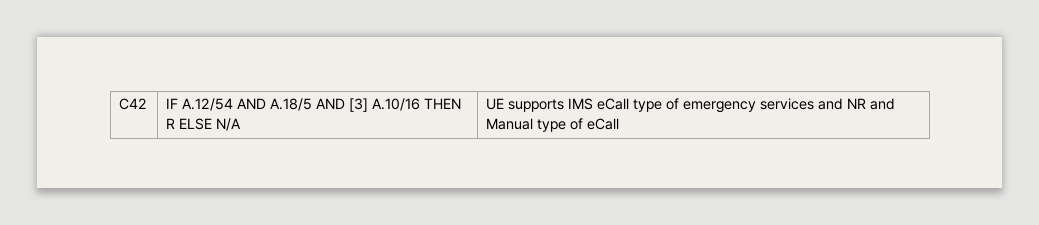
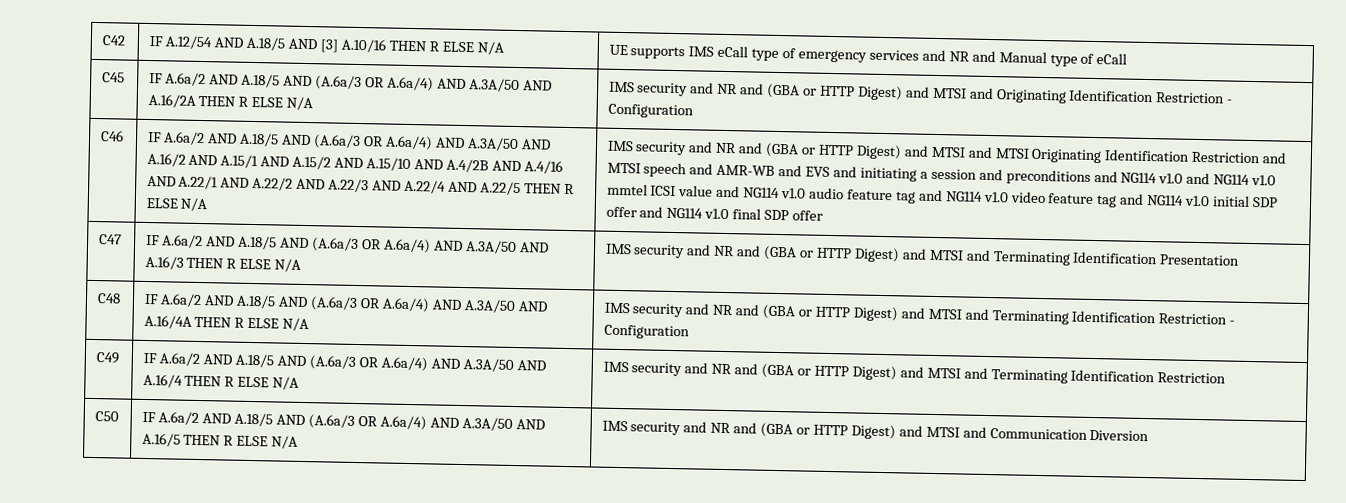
+ C45 | IF A.6a/2 AND A.18/5 AND (A.6a/3 OR A.6a/4) AND A.3A/50 AND A.16/2A THEN R ELSE N/A | IMS security and NR and (GBA or HTTP Digest) and MTSI and Originating Identification Restriction - Configuration
+ C46 | IF A.6a/2 AND A.18/5 AND (A.6a/3 OR A.6a/4) AND A.3A/50 AND A.16/2 AND A.15/1 AND A.15/2 AND A.15/10 AND A.4/2B AND A.4/16 AND A.22/1 AND A.22/2 AND A.22/3 AND A.22/4 AND A.22/5 THEN R ELSE N/A | IMS security and NR and (GBA or HTTP Digest) and MTSI and MTSI Originating Identification Restriction and MTSI speech and AMR-WB and EVS and initiating a session and preconditions and NG114 v1.0 and NG114 v1.0 mmtel ICSI value and NG114 v1.0 audio feature tag and NG114 v1.0 video feature tag and NG114 v1.0 initial SDP offer and NG114 v1.0 final SDP offer
+ C47 | IF A.6a/2 AND A.18/5 AND (A.6a/3 OR A.6a/4) AND A.3A/50 AND A.16/3 THEN R ELSE N/A | IMS security and NR and (GBA or HTTP Digest) and MTSI and Terminating Identification Presentation
+ C48 | IF A.6a/2 AND A.18/5 AND (A.6a/3 OR A.6a/4) AND A.3A/50 AND A.16/4A THEN R ELSE N/A | IMS security and NR and (GBA or HTTP Digest) and MTSI and Terminating Identification Restriction - Configuration
+ C49 | IF A.6a/2 AND A.18/5 AND (A.6a/3 OR A.6a/4) AND A.3A/50 AND A.16/4 THEN R ELSE N/A | IMS security and NR and (GBA or HTTP Digest) and MTSI and Terminating Identification Restriction
+ C50 | IF A.6a/2 AND A.18/5 AND (A.6a/3 OR A.6a/4) AND A.3A/50 AND A.16/5 THEN R ELSE N/A | IMS security and NR and (GBA or HTTP Digest) and MTSI and Communication Diversion

